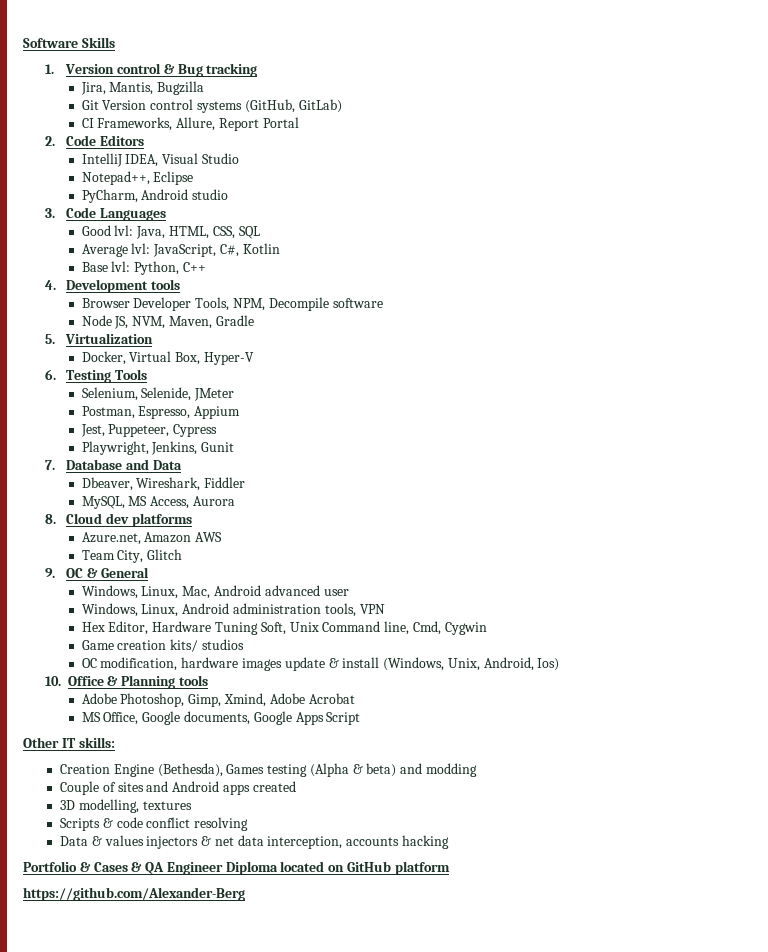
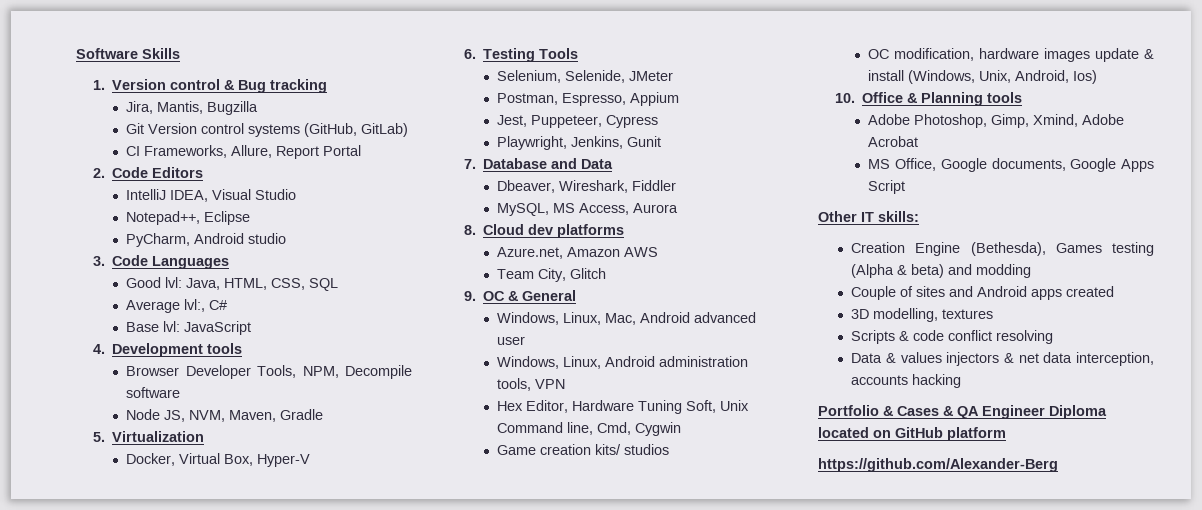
- Average lvl: JavaScript, C#, Kotlin
+ Average lvl:, C#
- Base lvl: Python, C++
+ Base lvl: JavaScript

